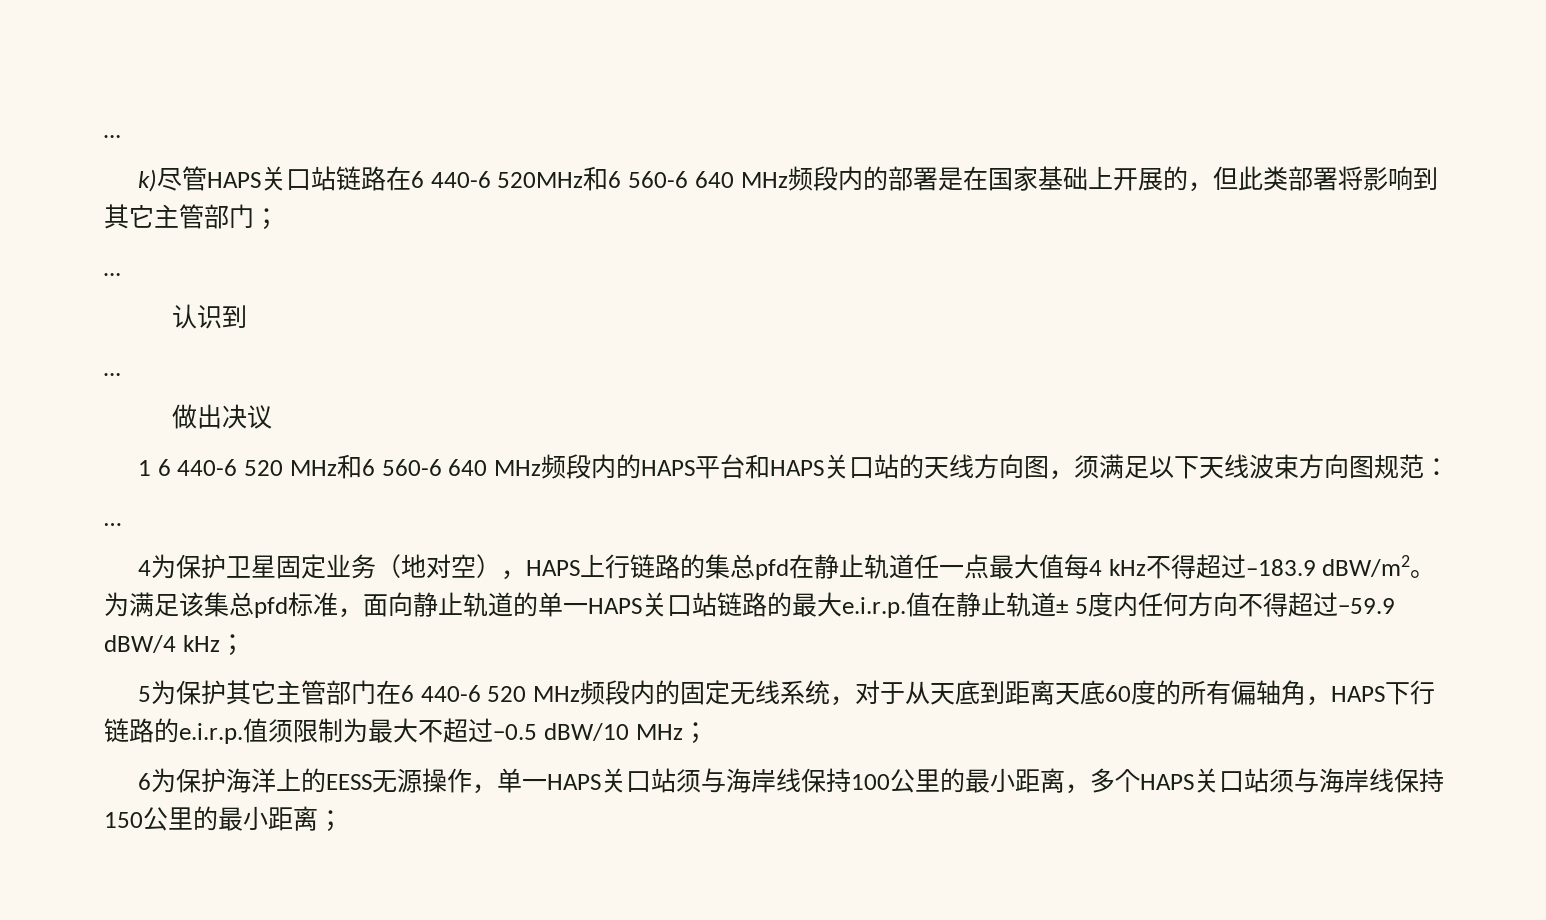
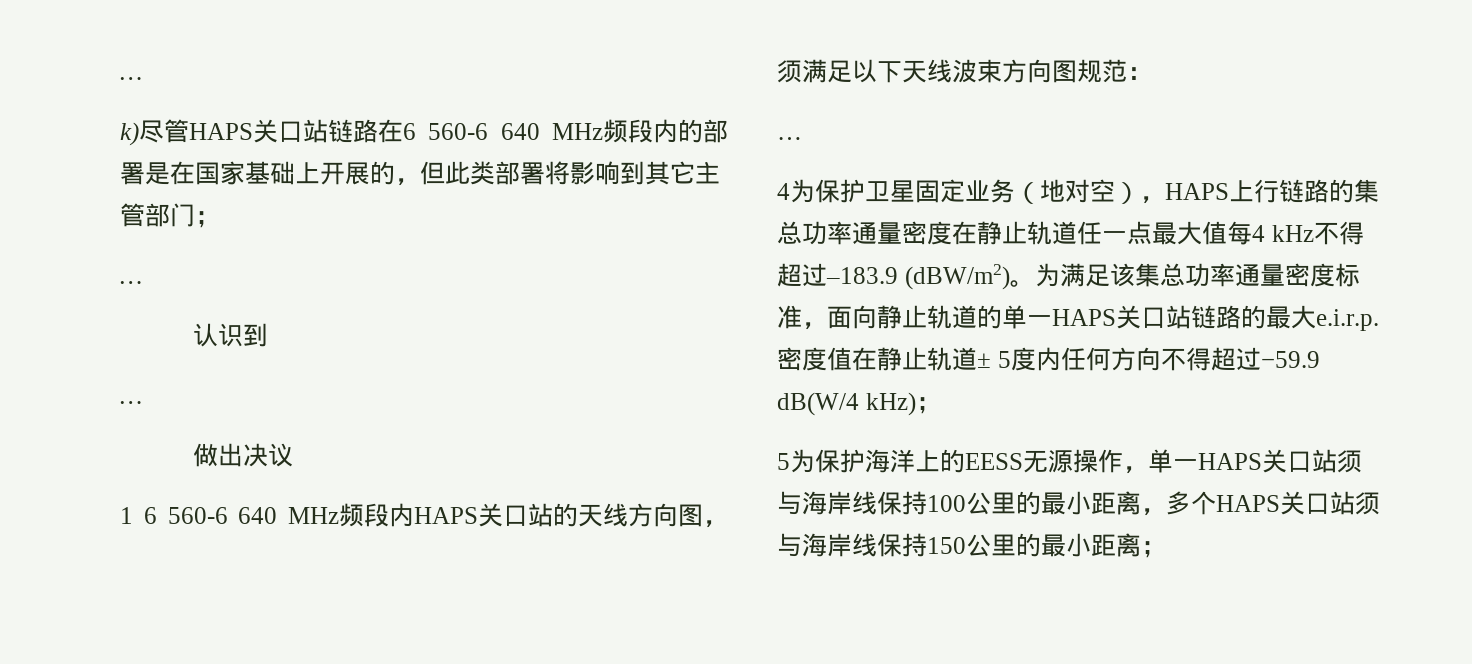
- k)尽管HAPS关口站链路在6 440-6 520MHz和6 560-6 640 MHz频段内的部署是在国家基础上开展的，但此类部署将影响到其它主管部门；
+ k)尽管HAPS关口站链路在6 560-6 640 MHz频段内的部署是在国家基础上开展的，但此类部署将影响到其它主管部门；
- 1 6 440-6 520 MHz和6 560-6 640 MHz频段内的HAPS平台和HAPS关口站的天线方向图，须满足以下天线波束方向图规范：
+ 1 6 560-6 640 MHz频段内HAPS关口站的天线方向图，须满足以下天线波束方向图规范：
- 4为保护卫星固定业务（地对空），HAPS上行链路的集总pfd在静止轨道任一点最大值每4 kHz不得超过–183.9 dBW/m2。
+ 4为保护卫星固定业务（地对空），HAPS上行链路的集总功率通量密度在静止轨道任一点最大值每4 kHz不得超过–183.9 (dBW/m2)。
- 为满足该集总pfd标准，面向静止轨道的单一HAPS关口站链路的最大e.i.r.p.值在静止轨道± 5度内任何方向不得超过−59.9 dBW/4 kHz；
+ 为满足该集总功率通量密度标准，面向静止轨道的单一HAPS关口站链路的最大e.i.r.p.密度值在静止轨道± 5度内任何方向不得超过−59.9 dB(W/4 kHz)；
- 5为保护其它主管部门在6 440-6 520 MHz频段内的固定无线系统，对于从天底到距离天底60度的所有偏轴角，HAPS下行链路的e.i.r.p.值须限制为最大不超过−0.5 dBW/10 MHz；
- 6为保护海洋上的EESS无源操作，单一HAPS关口站须与海岸线保持100公里的最小距离，多个HAPS关口站须与海岸线保持150公里的最小距离；
+ 5为保护海洋上的EESS无源操作，单一HAPS关口站须与海岸线保持100公里的最小距离，多个HAPS关口站须与海岸线保持150公里的最小距离；

